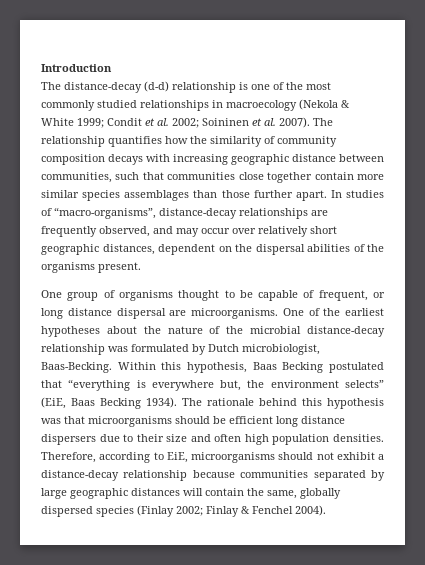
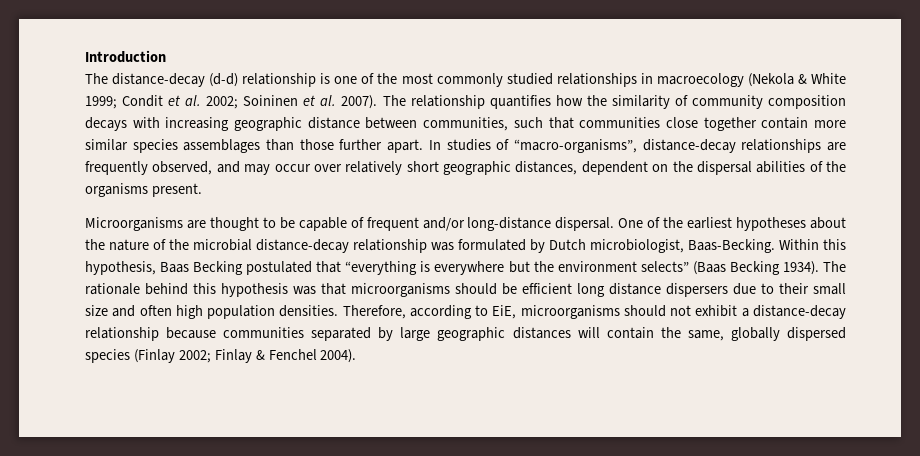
- One group of organisms thought to be capable of frequent, or long distance dispersal are microorganisms.
+ Microorganisms are thought to be capable of frequent and/or long-distance dispersal.
- Within this hypothesis, Baas Becking postulated that “everything is everywhere but, the environment selects” (EiE, Baas Becking 1934).
+ Within this hypothesis, Baas Becking postulated that “everything is everywhere but the environment selects” (Baas Becking 1934).
- The rationale behind this hypothesis was that microorganisms should be efficient long distance dispersers due to their size and often high population densities.
+ The rationale behind this hypothesis was that microorganisms should be efficient long distance dispersers due to their small size and often high population densities.

